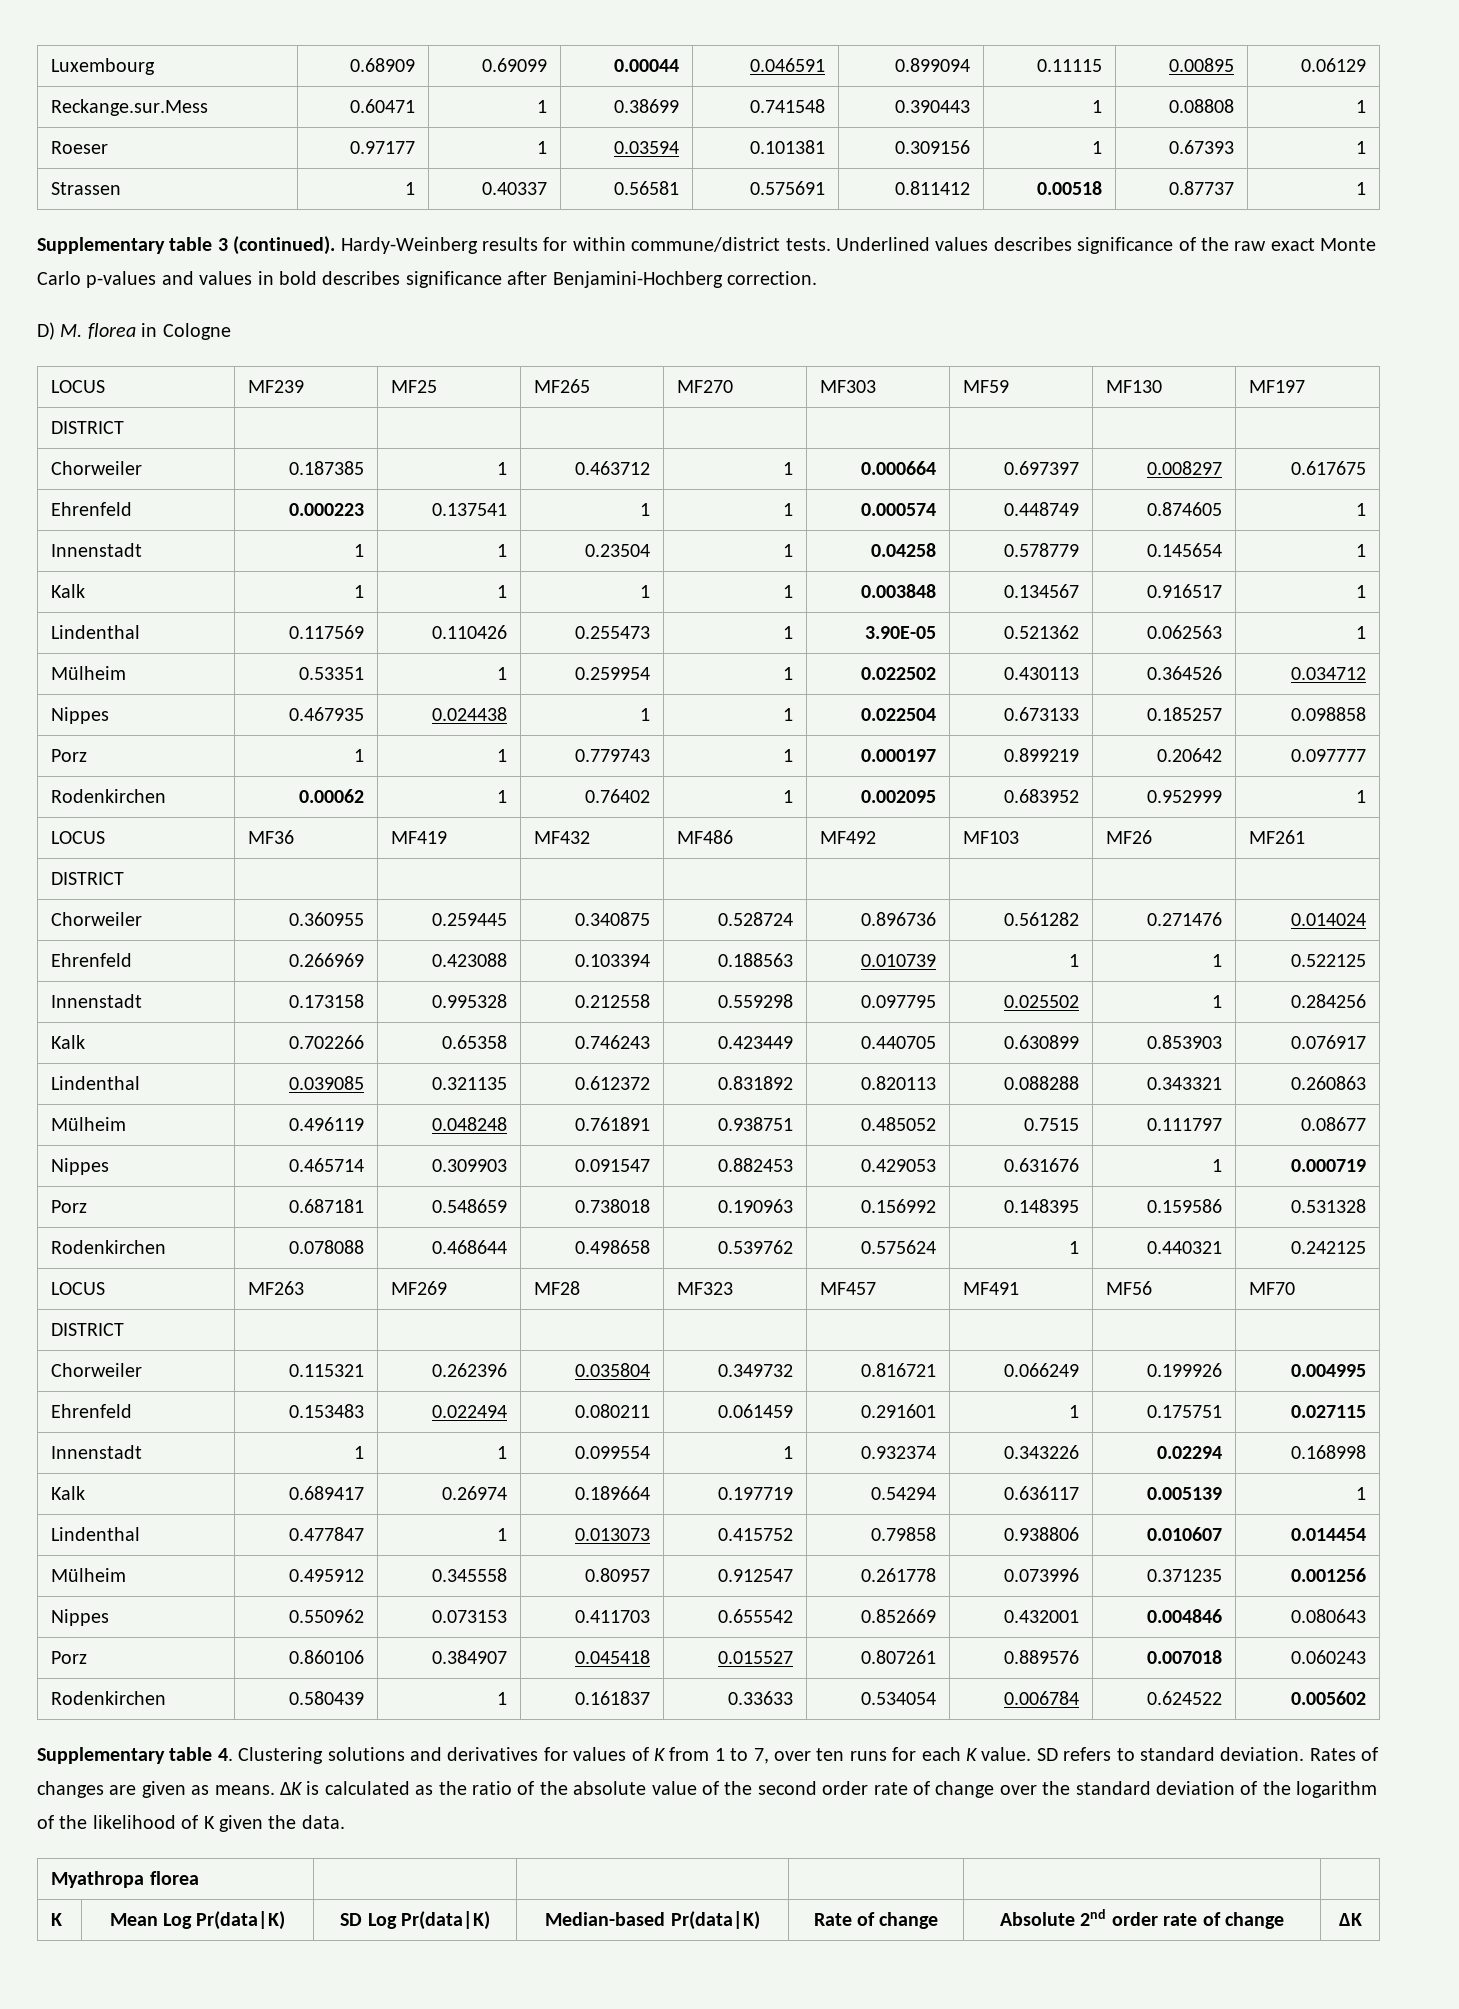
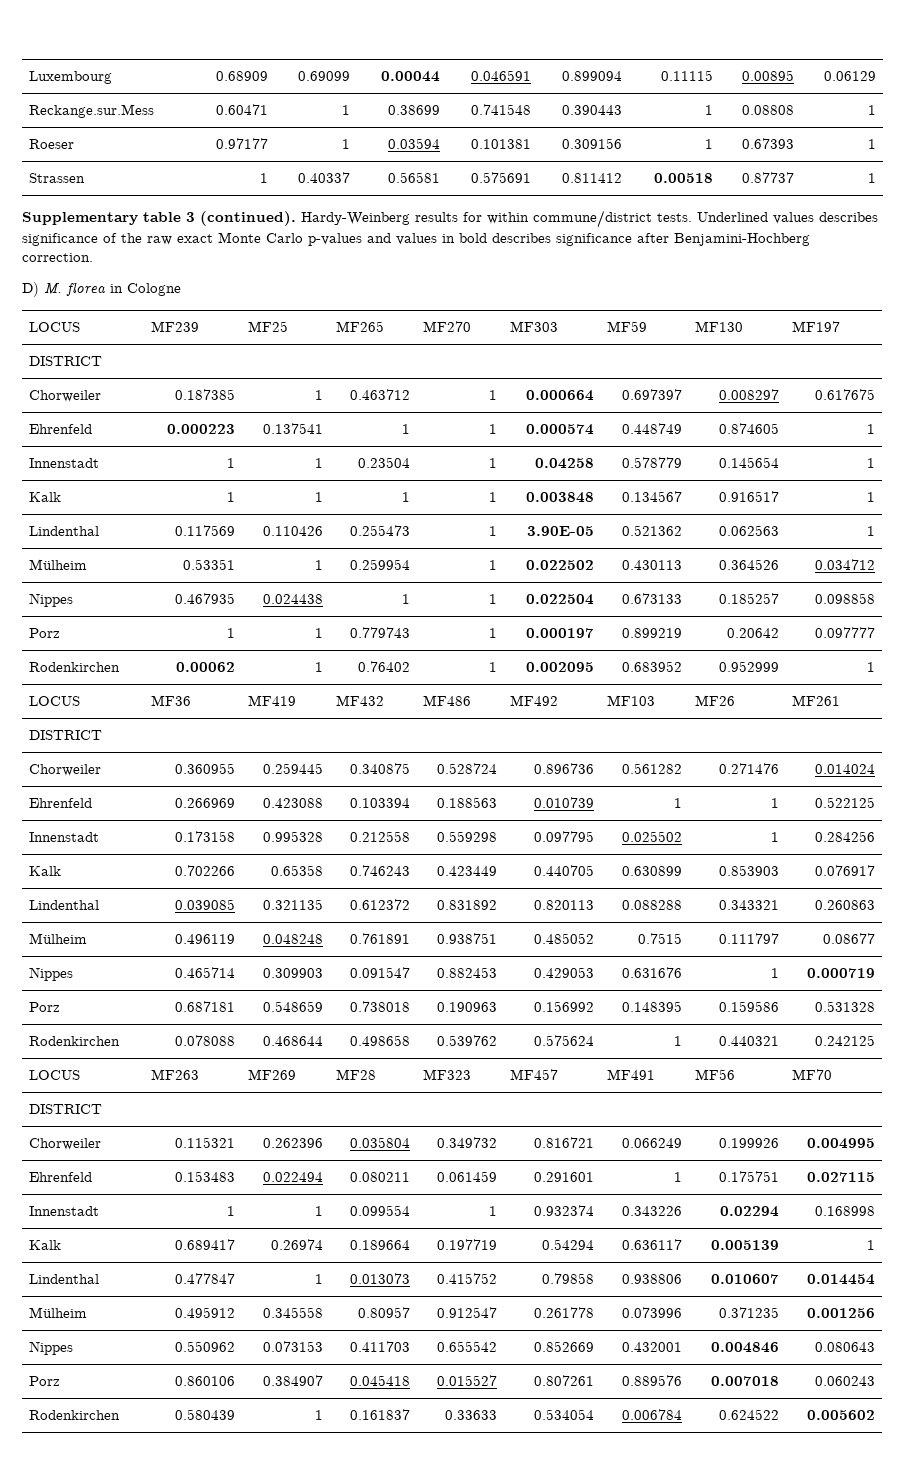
- Supplementary table 4. Clustering solutions and derivatives for values of K from 1 to 7, over ten runs for each K value. SD refers to standard deviation. Rates of changes are given as means. ΔK is calculated as the ratio of the absolute value of the second order rate of change over the standard deviation of the logarithm of the likelihood of K given the data.
- Myathropa florea | | | | |
- K | Mean Log Pr(data|K) | SD Log Pr(data|K) | Median-based Pr(data|K) | Rate of change | Absolute 2nd order rate of change | ΔK

